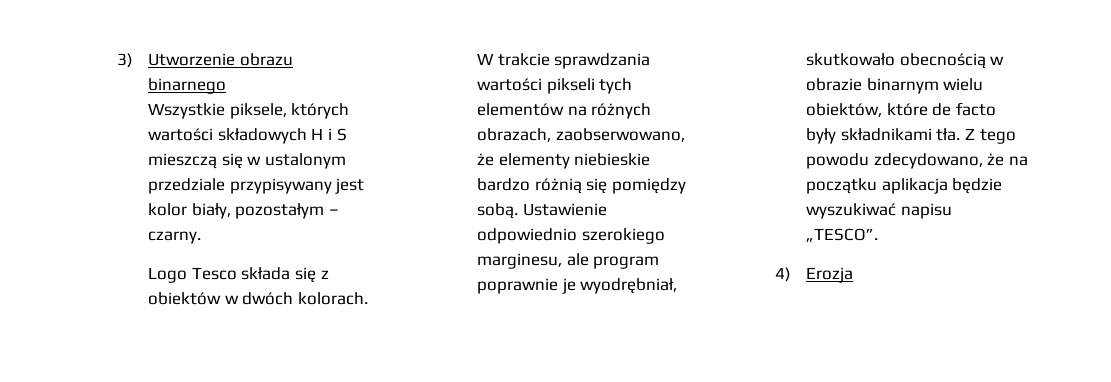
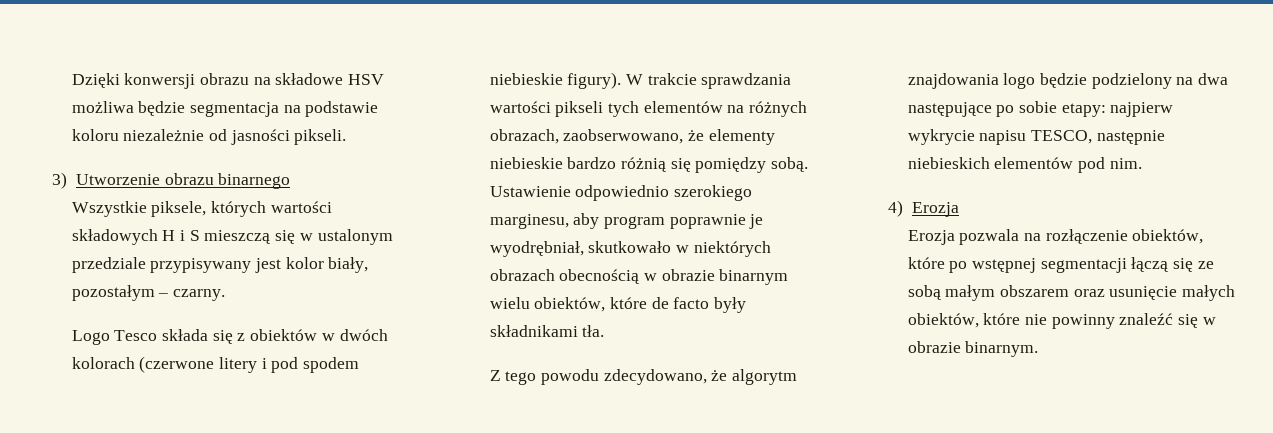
+ Dzięki konwersji obrazu na składowe HSV możliwa będzie segmentacja na podstawie koloru niezależnie od jasności pikseli.
- Logo Tesco składa się z obiektów w dwóch kolorach.
+ Logo Tesco składa się z obiektów w dwóch kolorach (czerwone litery i pod spodem niebieskie figury).
- Ustawienie odpowiednio szerokiego marginesu, ale program poprawnie je wyodrębniał, skutkowało obecnością w obrazie binarnym wielu obiektów, które de facto były składnikami tła. Z tego powodu zdecydowano, że na początku aplikacja będzie wyszukiwać napisu „TESCO”.
+ Ustawienie odpowiednio szerokiego marginesu, aby program poprawnie je wyodrębniał, skutkowało w niektórych obrazach obecnością w obrazie binarnym wielu obiektów, które de facto były składnikami tła.
+ Z tego powodu zdecydowano, że algorytm znajdowania logo będzie podzielony na dwa następujące po sobie etapy: najpierw wykrycie napisu TESCO, następnie niebieskich elementów pod nim.
  4) Erozja
+ Erozja pozwala na rozłączenie obiektów, które po wstępnej segmentacji łączą się ze sobą małym obszarem oraz usunięcie małych obiektów, które nie powinny znaleźć się w obrazie binarnym.

